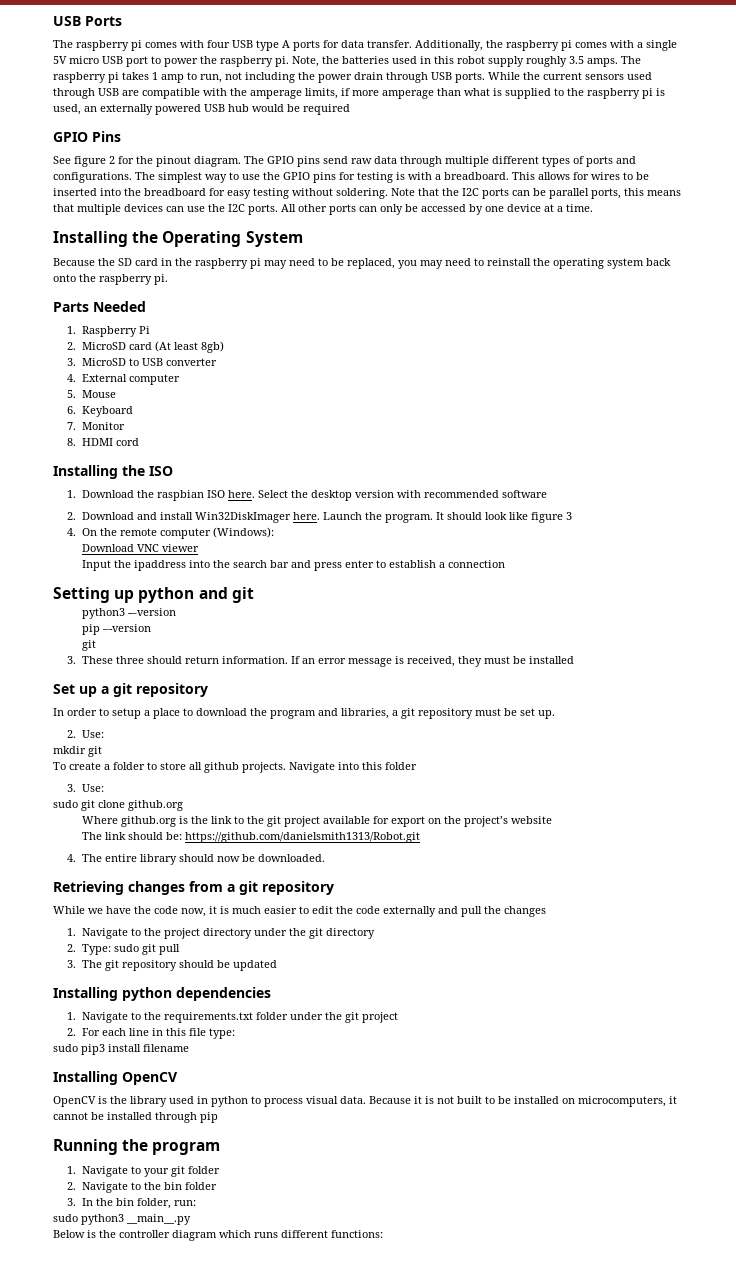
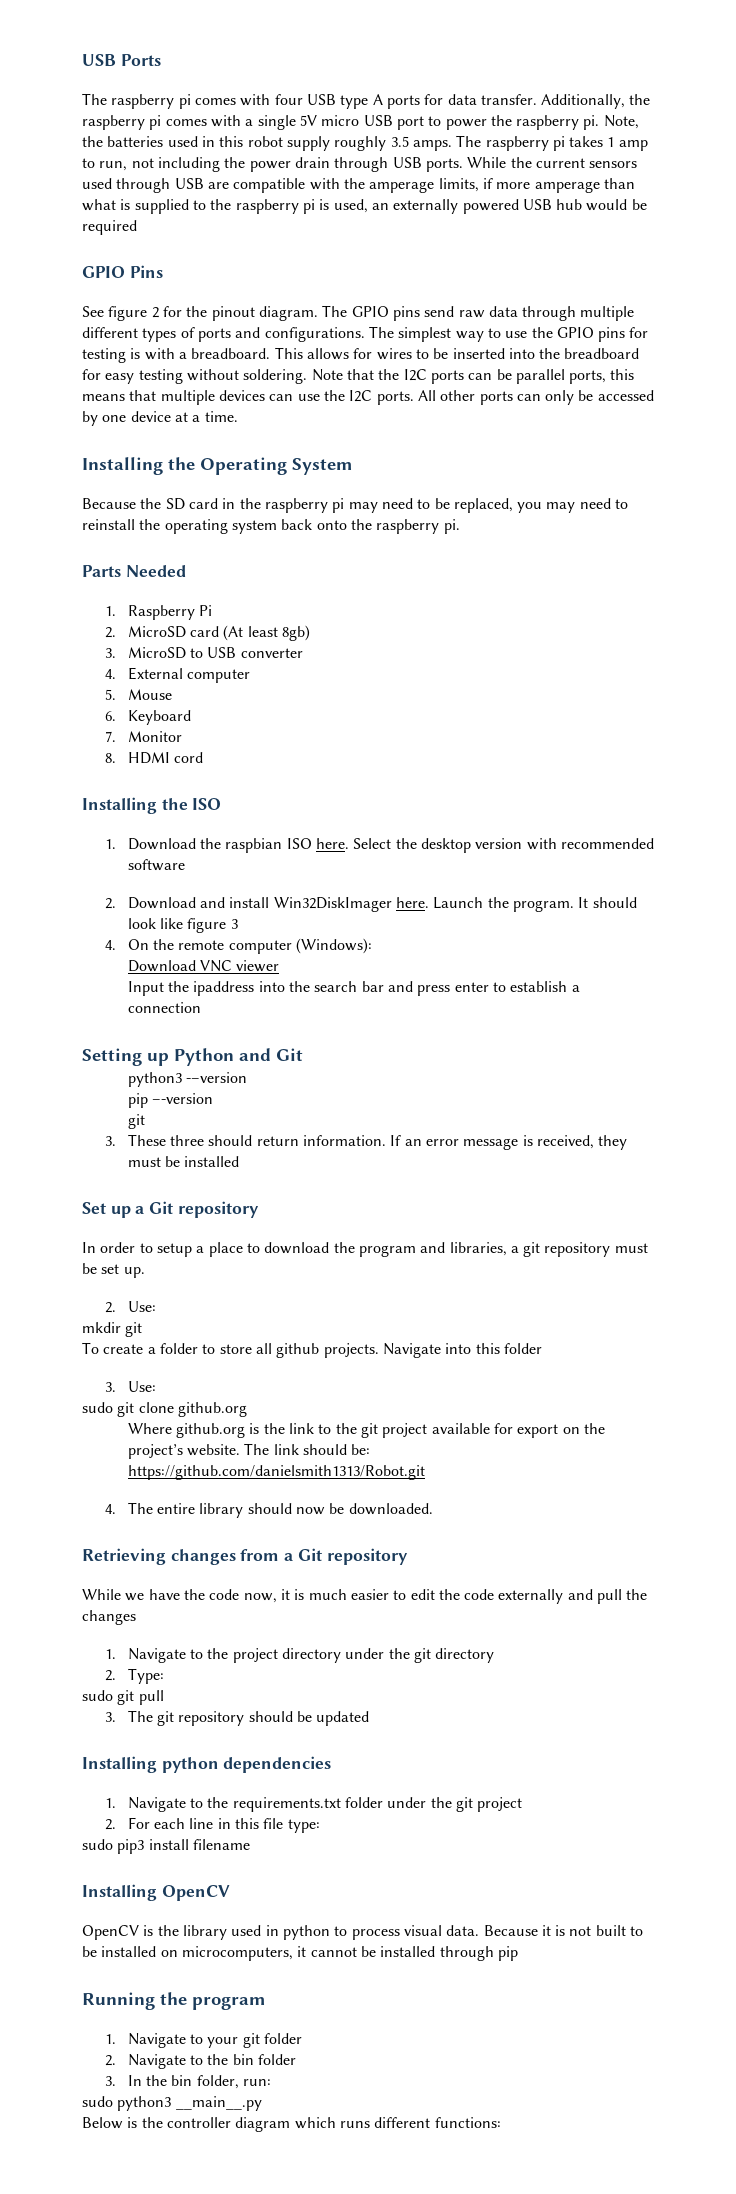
- Setting up python and git
+ Setting up Python and Git
- Set up a git repository
+ Set up a Git repository
- Where github.org is the link to the git project available for export on the project’s website
- The link should be: https://github.com/danielsmith1313/Robot.git
+ Where github.org is the link to the git project available for export on the project’s website. The link should be: https://github.com/danielsmith1313/Robot.git
- Retrieving changes from a git repository
+ Retrieving changes from a Git repository
- 2. Type: sudo git pull
+ 2. Type:
+ sudo git pull

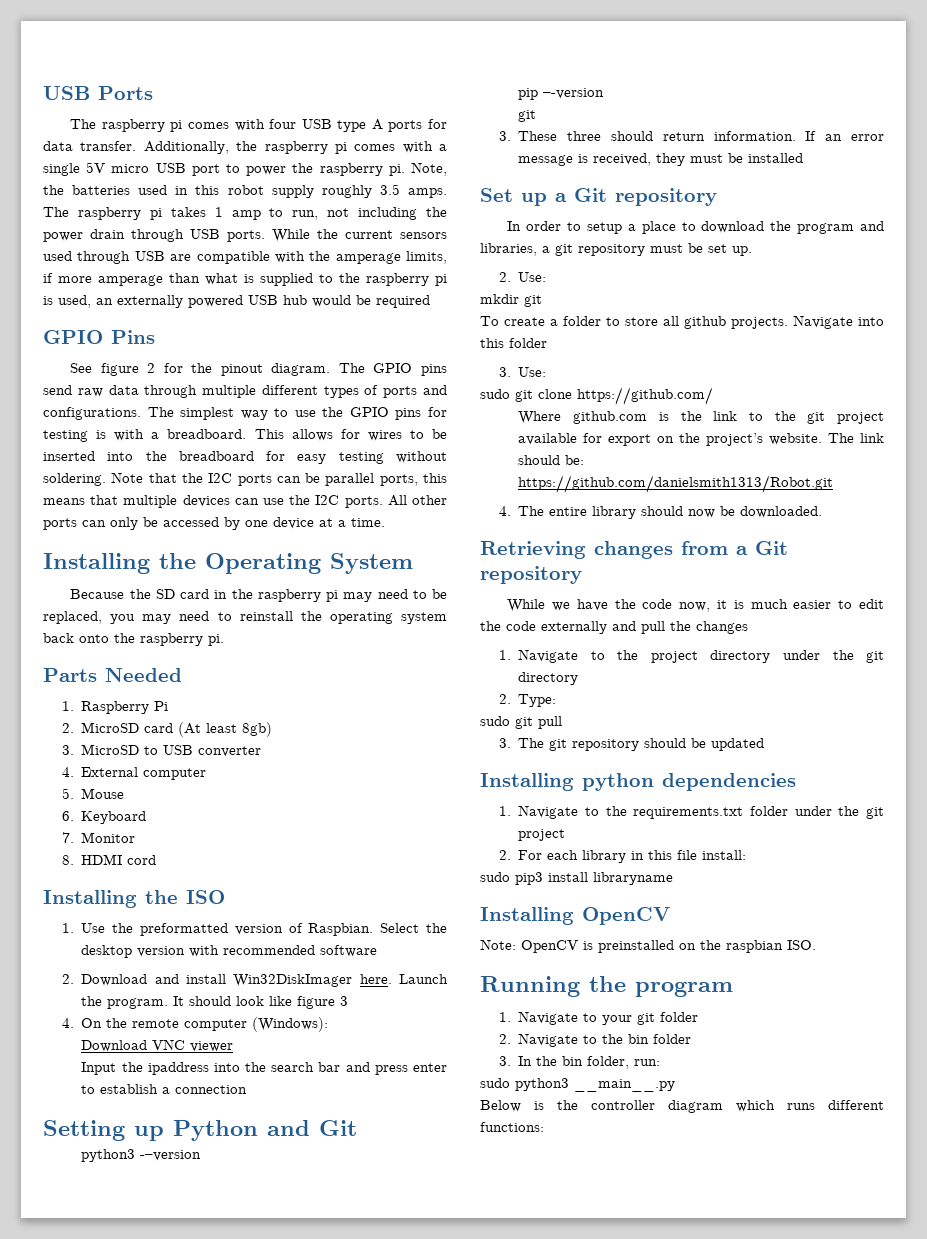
- 1. Download the raspbian ISO here.
+ 1. Use the preformatted version of Raspbian.
- sudo git clone github.org
+ sudo git clone https://github.com/
- Where github.org is the link to the git project available for export on the project’s website.
+ Where github.com is the link to the git project available for export on the project’s website.
- 2. For each line in this file type:
+ 2. For each library in this file install:
- sudo pip3 install filename
+ sudo pip3 install libraryname
- OpenCV is the library used in python to process visual data. Because it is not built to be installed on microcomputers, it cannot be installed through pip
+ Note: OpenCV is preinstalled on the raspbian ISO.

